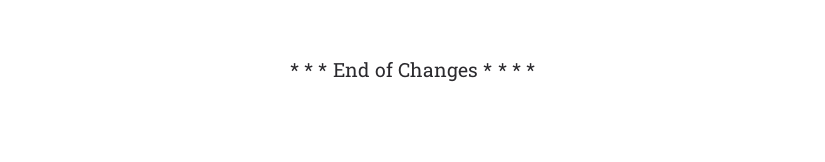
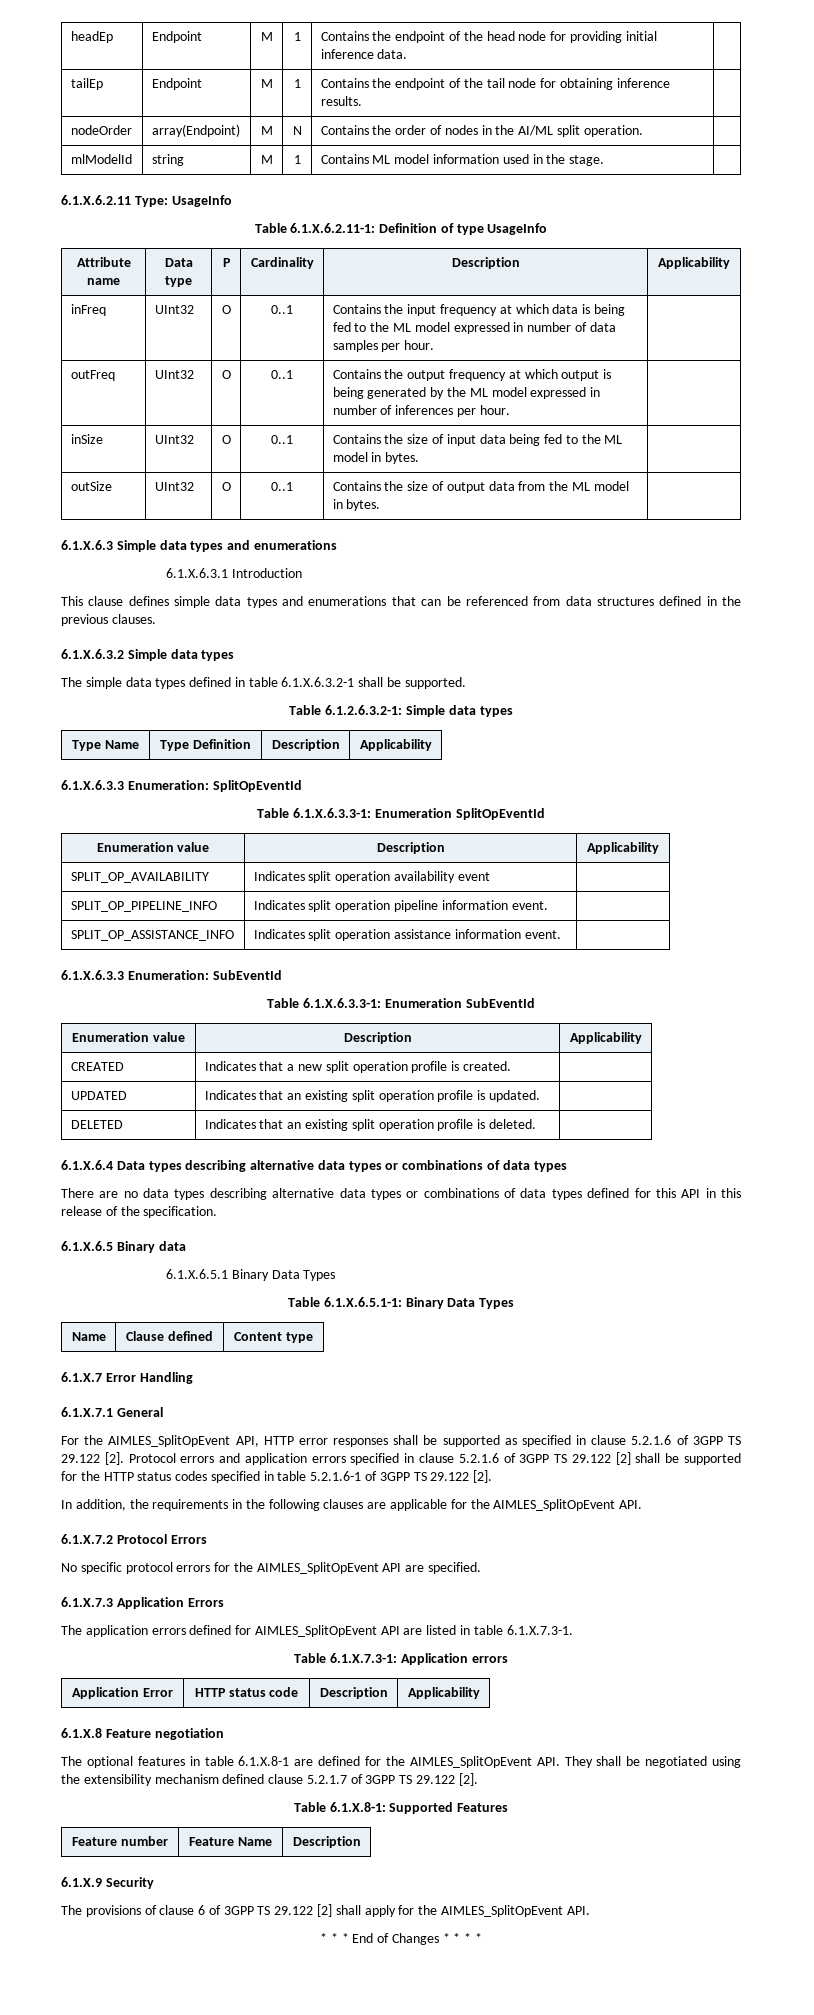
+ headEp | Endpoint | M | 1 | Contains the endpoint of the head node for providing initial inference data. |
+ tailEp | Endpoint | M | 1 | Contains the endpoint of the tail node for obtaining inference results. |
+ nodeOrder | array(Endpoint) | M | N | Contains the order of nodes in the AI/ML split operation. |
+ mlModelId | string | M | 1 | Contains ML model information used in the stage. |
+ 6.1.X.6.2.11 Type: UsageInfo
+ Table 6.1.X.6.2.11-1: Definition of type UsageInfo
+ Attribute name | Data type | P | Cardinality | Description | Applicability
+ inFreq | UInt32 | O | 0..1 | Contains the input frequency at which data is being fed to the ML model expressed in number of data samples per hour. |
+ outFreq | UInt32 | O | 0..1 | Contains the output frequency at which output is being generated by the ML model expressed in number of inferences per hour. |
+ inSize | UInt32 | O | 0..1 | Contains the size of input data being fed to the ML model in bytes. |
+ outSize | UInt32 | O | 0..1 | Contains the size of output data from the ML model in bytes. |
+ 6.1.X.6.3 Simple data types and enumerations
+ 6.1.X.6.3.1 Introduction
+ This clause defines simple data types and enumerations that can be referenced from data structures defined in the previous clauses.
+ 6.1.X.6.3.2 Simple data types
+ The simple data types defined in table 6.1.X.6.3.2-1 shall be supported.
+ Table 6.1.2.6.3.2-1: Simple data types
+ Type Name | Type Definition | Description | Applicability
+ 6.1.X.6.3.3 Enumeration: SplitOpEventId
+ Table 6.1.X.6.3.3-1: Enumeration SplitOpEventId
+ Enumeration value | Description | Applicability
+ SPLIT_OP_AVAILABILITY | Indicates split operation availability event |
+ SPLIT_OP_PIPELINE_INFO | Indicates split operation pipeline information event. |
+ SPLIT_OP_ASSISTANCE_INFO | Indicates split operation assistance information event. |
+ 6.1.X.6.3.3 Enumeration: SubEventId
+ Table 6.1.X.6.3.3-1: Enumeration SubEventId
+ Enumeration value | Description | Applicability
+ CREATED | Indicates that a new split operation profile is created. |
+ UPDATED | Indicates that an existing split operation profile is updated. |
+ DELETED | Indicates that an existing split operation profile is deleted. |
+ 6.1.X.6.4 Data types describing alternative data types or combinations of data types
+ There are no data types describing alternative data types or combinations of data types defined for this API in this release of the specification.
+ 6.1.X.6.5 Binary data
+ 6.1.X.6.5.1 Binary Data Types
+ Table 6.1.X.6.5.1-1: Binary Data Types
+ Name | Clause defined | Content type
+ 6.1.X.7 Error Handling
+ 6.1.X.7.1 General
+ For the AIMLES_SplitOpEvent API, HTTP error responses shall be supported as specified in clause 5.2.1.6 of 3GPP TS 29.122 [2]. Protocol errors and application errors specified in clause 5.2.1.6 of 3GPP TS 29.122 [2] shall be supported for the HTTP status codes specified in table 5.2.1.6-1 of 3GPP TS 29.122 [2].
+ In addition, the requirements in the following clauses are applicable for the AIMLES_SplitOpEvent API.
+ 6.1.X.7.2 Protocol Errors
+ No specific protocol errors for the AIMLES_SplitOpEvent API are specified.
+ 6.1.X.7.3 Application Errors
+ The application errors defined for AIMLES_SplitOpEvent API are listed in table 6.1.X.7.3-1.
+ Table 6.1.X.7.3-1: Application errors
+ Application Error | HTTP status code | Description | Applicability
+ 6.1.X.8 Feature negotiation
+ The optional features in table 6.1.X.8-1 are defined for the AIMLES_SplitOpEvent API. They shall be negotiated using the extensibility mechanism defined clause 5.2.1.7 of 3GPP TS 29.122 [2].
+ Table 6.1.X.8-1: Supported Features
+ Feature number | Feature Name | Description
+ 6.1.X.9 Security
+ The provisions of clause 6 of 3GPP TS 29.122 [2] shall apply for the AIMLES_SplitOpEvent API.

